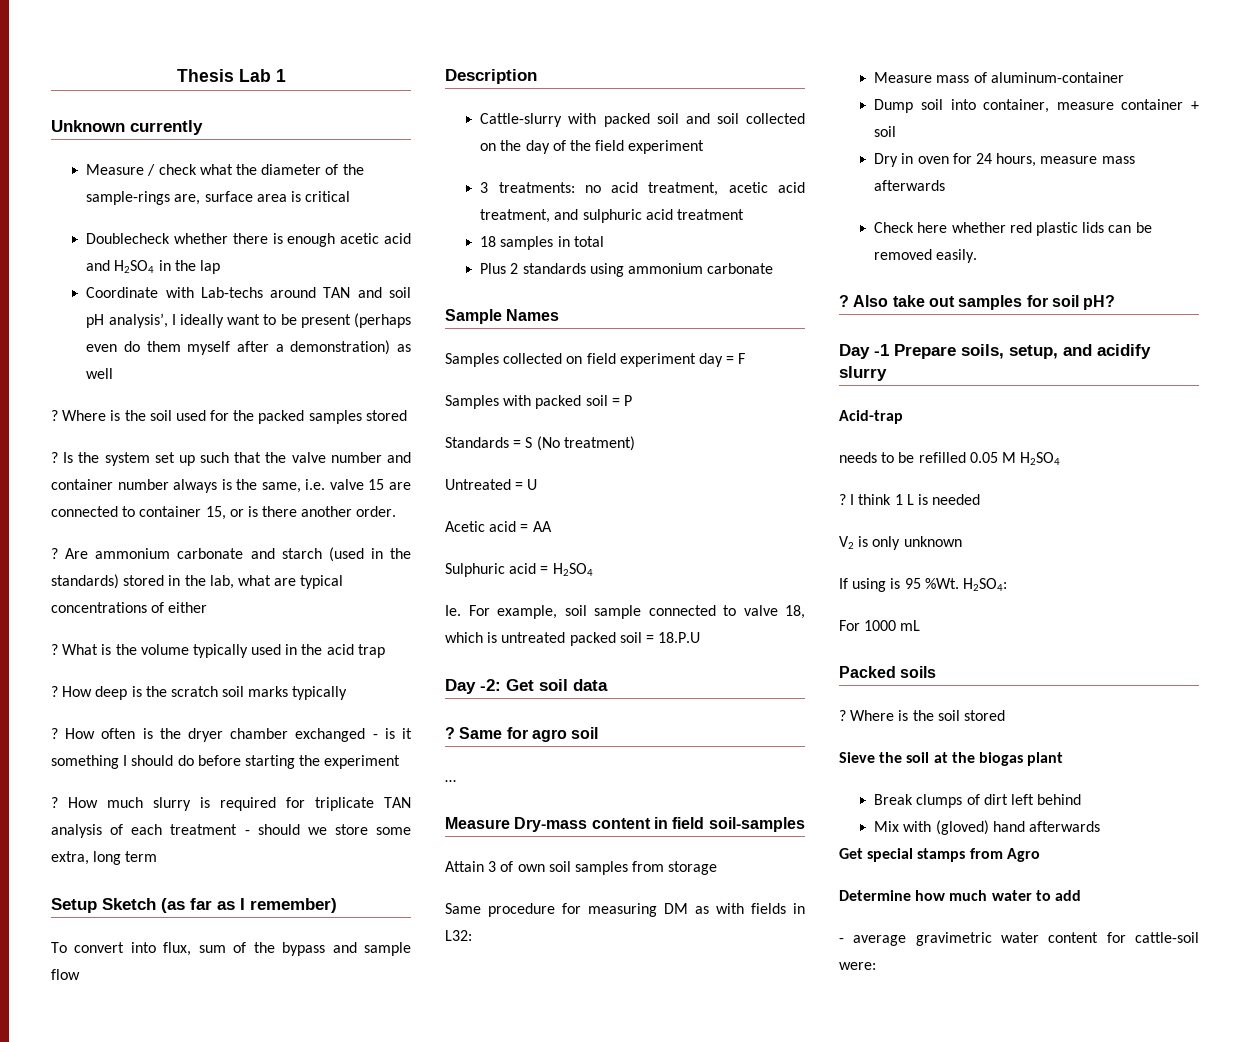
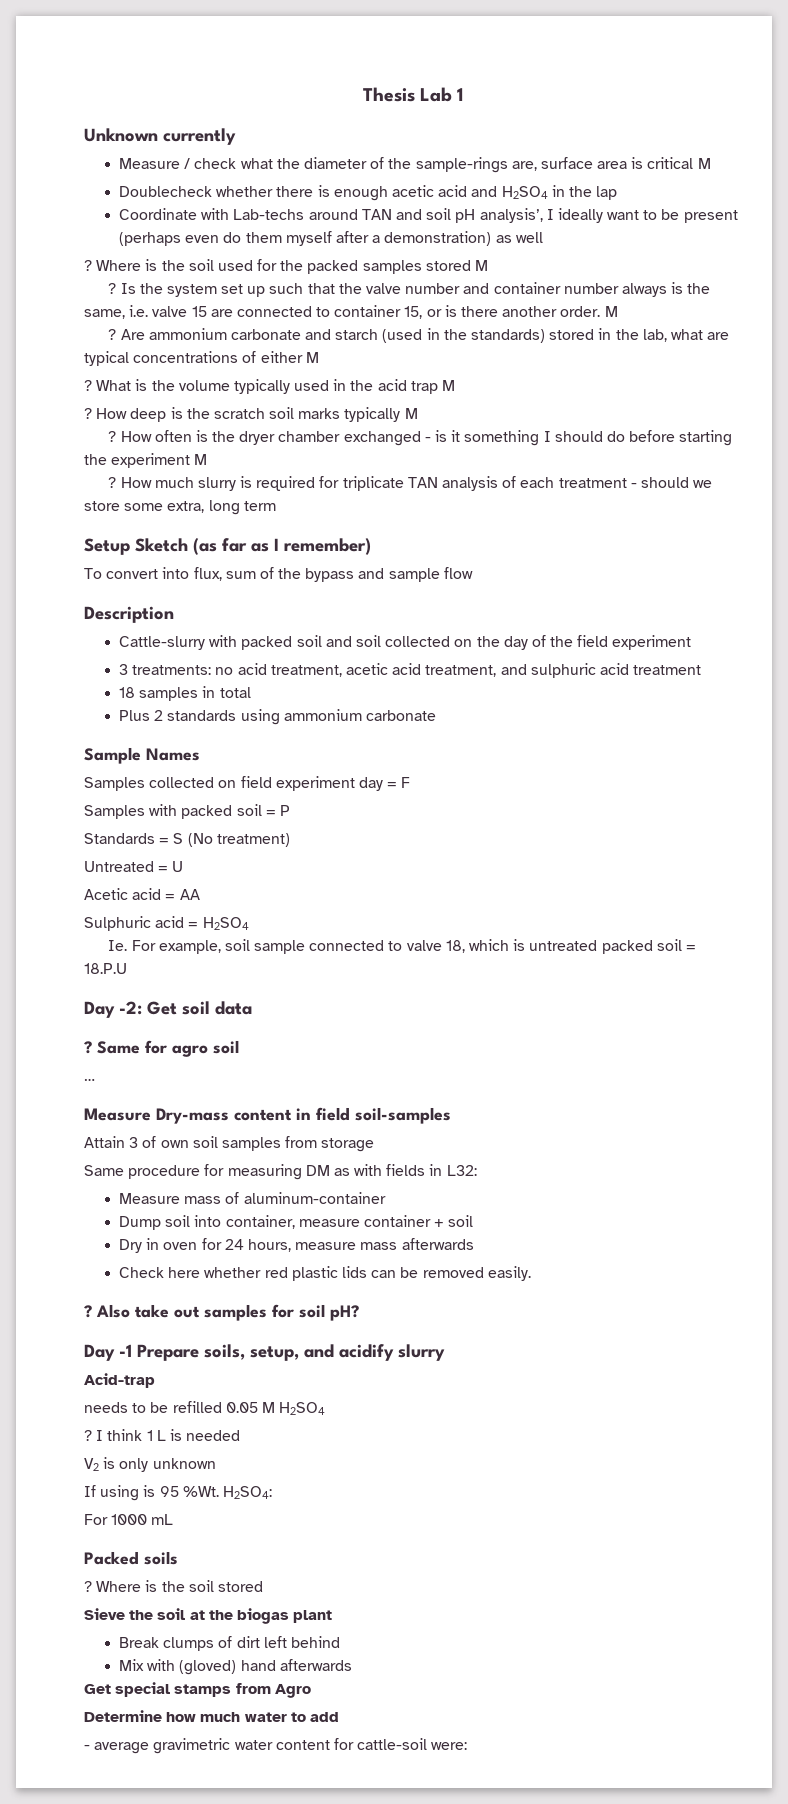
- Measure / check what the diameter of the sample-rings are, surface area is critical
+ Measure / check what the diameter of the sample-rings are, surface area is critical M
- Where is the soil used for the packed samples stored
+ Where is the soil used for the packed samples stored M
- Is the system set up such that the valve number and container number always is the same, i.e. valve 15 are connected to container 15, or is there another order.
+ Is the system set up such that the valve number and container number always is the same, i.e. valve 15 are connected to container 15, or is there another order. M
- Are ammonium carbonate and starch (used in the standards) stored in the lab, what are typical concentrations of either
+ Are ammonium carbonate and starch (used in the standards) stored in the lab, what are typical concentrations of either M
- What is the volume typically used in the acid trap
+ What is the volume typically used in the acid trap M
- How deep is the scratch soil marks typically
+ How deep is the scratch soil marks typically M
- How often is the dryer chamber exchanged - is it something I should do before starting the experiment
+ How often is the dryer chamber exchanged - is it something I should do before starting the experiment M

